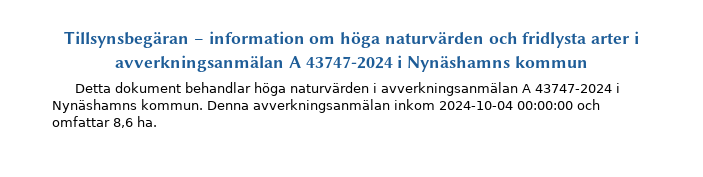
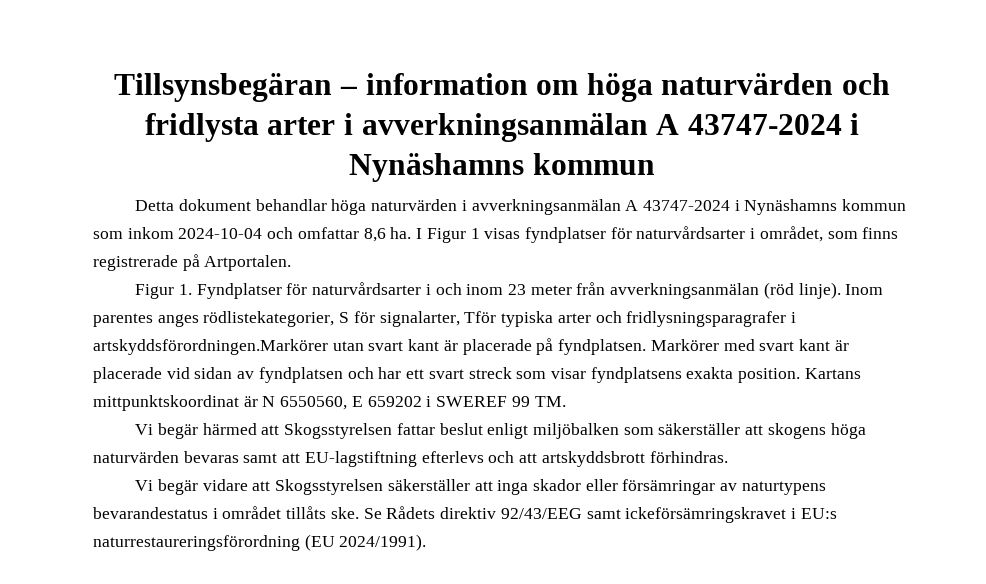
- Detta dokument behandlar höga naturvärden i avverkningsanmälan A 43747-2024 i Nynäshamns kommun. Denna avverkningsanmälan inkom 2024-10-04 00:00:00 och omfattar 8,6 ha.
+ Detta dokument behandlar höga naturvärden i avverkningsanmälan A 43747-2024 i Nynäshamns kommun som inkom 2024-10-04 och omfattar 8,6 ha.
+ I Figur 1 visas fyndplatser för naturvårdsarter i området, som finns registrerade på Artportalen.
+ Figur 1. Fyndplatser för naturvårdsarter i och inom 23 meter från avverkningsanmälan (röd linje). Inom parentes anges rödlistekategorier, S för signalarter, Tför typiska arter och fridlysningsparagrafer i artskyddsförordningen.Markörer utan svart kant är placerade på fyndplatsen. Markörer med svart kant är placerade vid sidan av fyndplatsen och har ett svart streck som visar fyndplatsens exakta position. Kartans mittpunktskoordinat är N 6550560, E 659202 i SWEREF 99 TM.
+ Vi begär härmed att Skogsstyrelsen fattar beslut enligt miljöbalken som säkerställer att skogens höga naturvärden bevaras samt att EU-lagstiftning efterlevs och att artskyddsbrott förhindras.
+ Vi begär vidare att Skogsstyrelsen säkerställer att inga skador eller försämringar av naturtypens bevarandestatus i området tillåts ske. Se Rådets direktiv 92/43/EEG samt ickeförsämringskravet i EU:s naturrestaureringsförordning (EU 2024/1991).

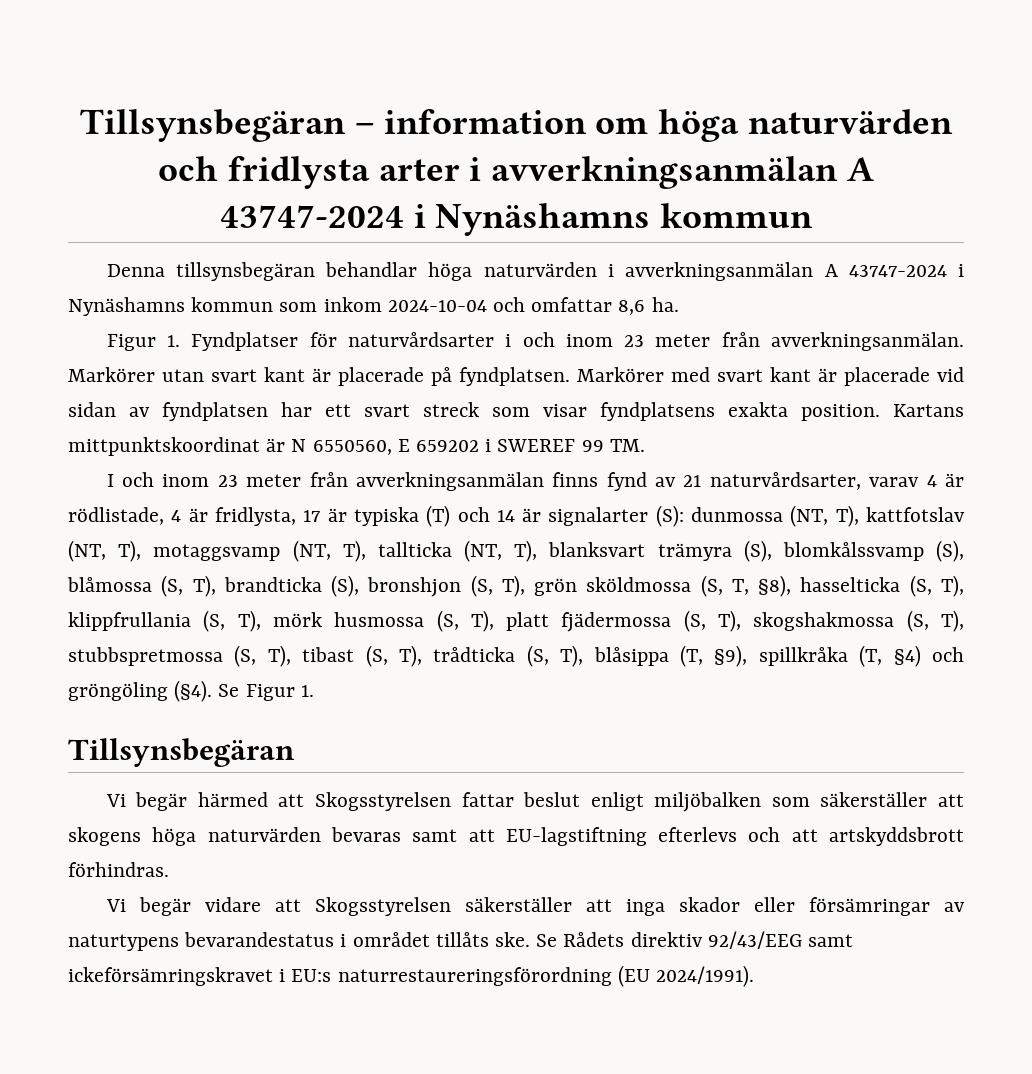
- Detta dokument behandlar höga naturvärden i avverkningsanmälan A 43747-2024 i Nynäshamns kommun som inkom 2024-10-04 och omfattar 8,6 ha. I Figur 1 visas fyndplatser för naturvårdsarter i området, som finns registrerade på Artportalen.
+ Denna tillsynsbegäran behandlar höga naturvärden i avverkningsanmälan A 43747-2024 i Nynäshamns kommun som inkom 2024-10-04 och omfattar 8,6 ha.
- Figur 1. Fyndplatser för naturvårdsarter i och inom 23 meter från avverkningsanmälan (röd linje). Inom parentes anges rödlistekategorier, S för signalarter, Tför typiska arter och fridlysningsparagrafer i artskyddsförordningen.Markörer utan svart kant är placerade på fyndplatsen.
+ Figur 1. Fyndplatser för naturvårdsarter i och inom 23 meter från avverkningsanmälan. Markörer utan svart kant är placerade på fyndplatsen.
- Markörer med svart kant är placerade vid sidan av fyndplatsen och har ett svart streck som visar fyndplatsens exakta position.
+ Markörer med svart kant är placerade vid sidan av fyndplatsen har ett svart streck som visar fyndplatsens exakta position.
+ I och inom 23 meter från avverkningsanmälan finns fynd av 21 naturvårdsarter, varav 4 är rödlistade, 4 är fridlysta, 17 är typiska (T) och 14 är signalarter (S): dunmossa (NT, T), kattfotslav (NT, T), motaggsvamp (NT, T), tallticka (NT, T), blanksvart trämyra (S), blomkålssvamp (S), blåmossa (S, T), brandticka (S), bronshjon (S, T), grön sköldmossa (S, T, §8), hasselticka (S, T), klippfrullania (S, T), mörk husmossa (S, T), platt fjädermossa (S, T), skogshakmossa (S, T), stubbspretmossa (S, T), tibast (S, T), trådticka (S, T), blåsippa (T, §9), spillkråka (T, §4) och gröngöling (§4). Se Figur 1.
+ Tillsynsbegäran

